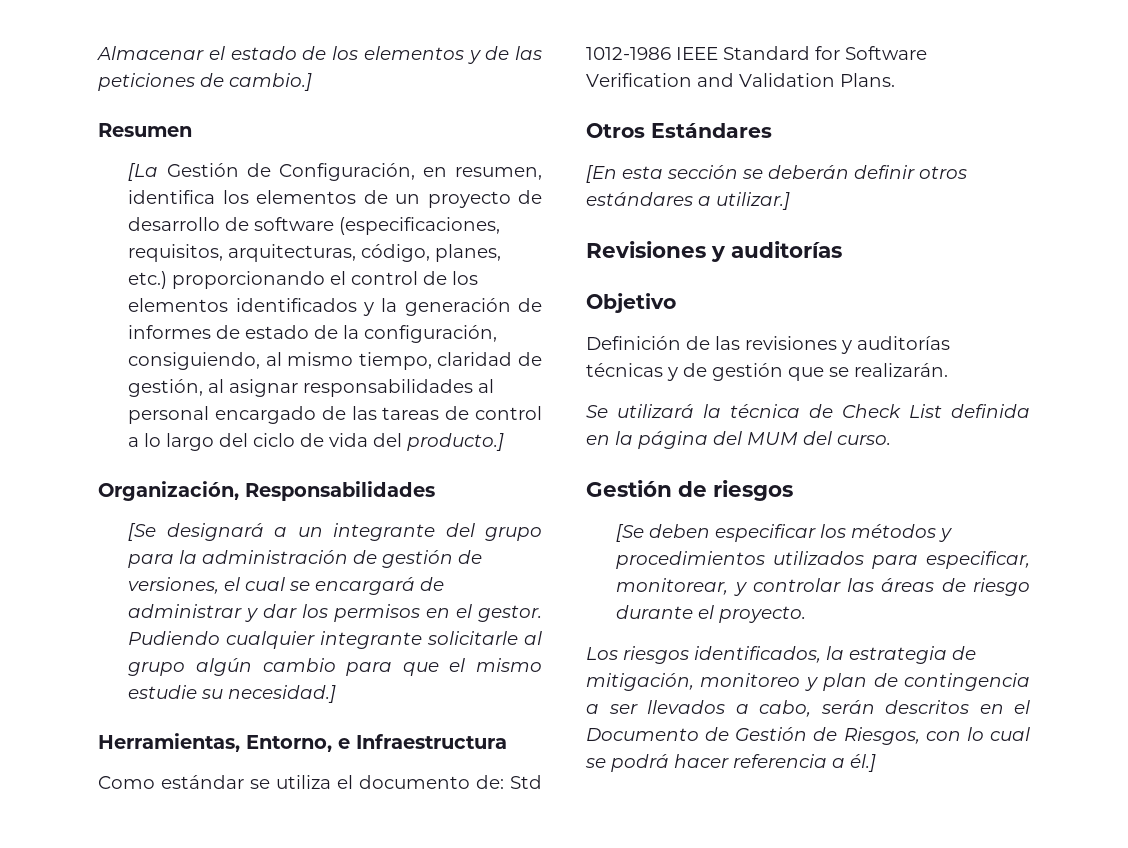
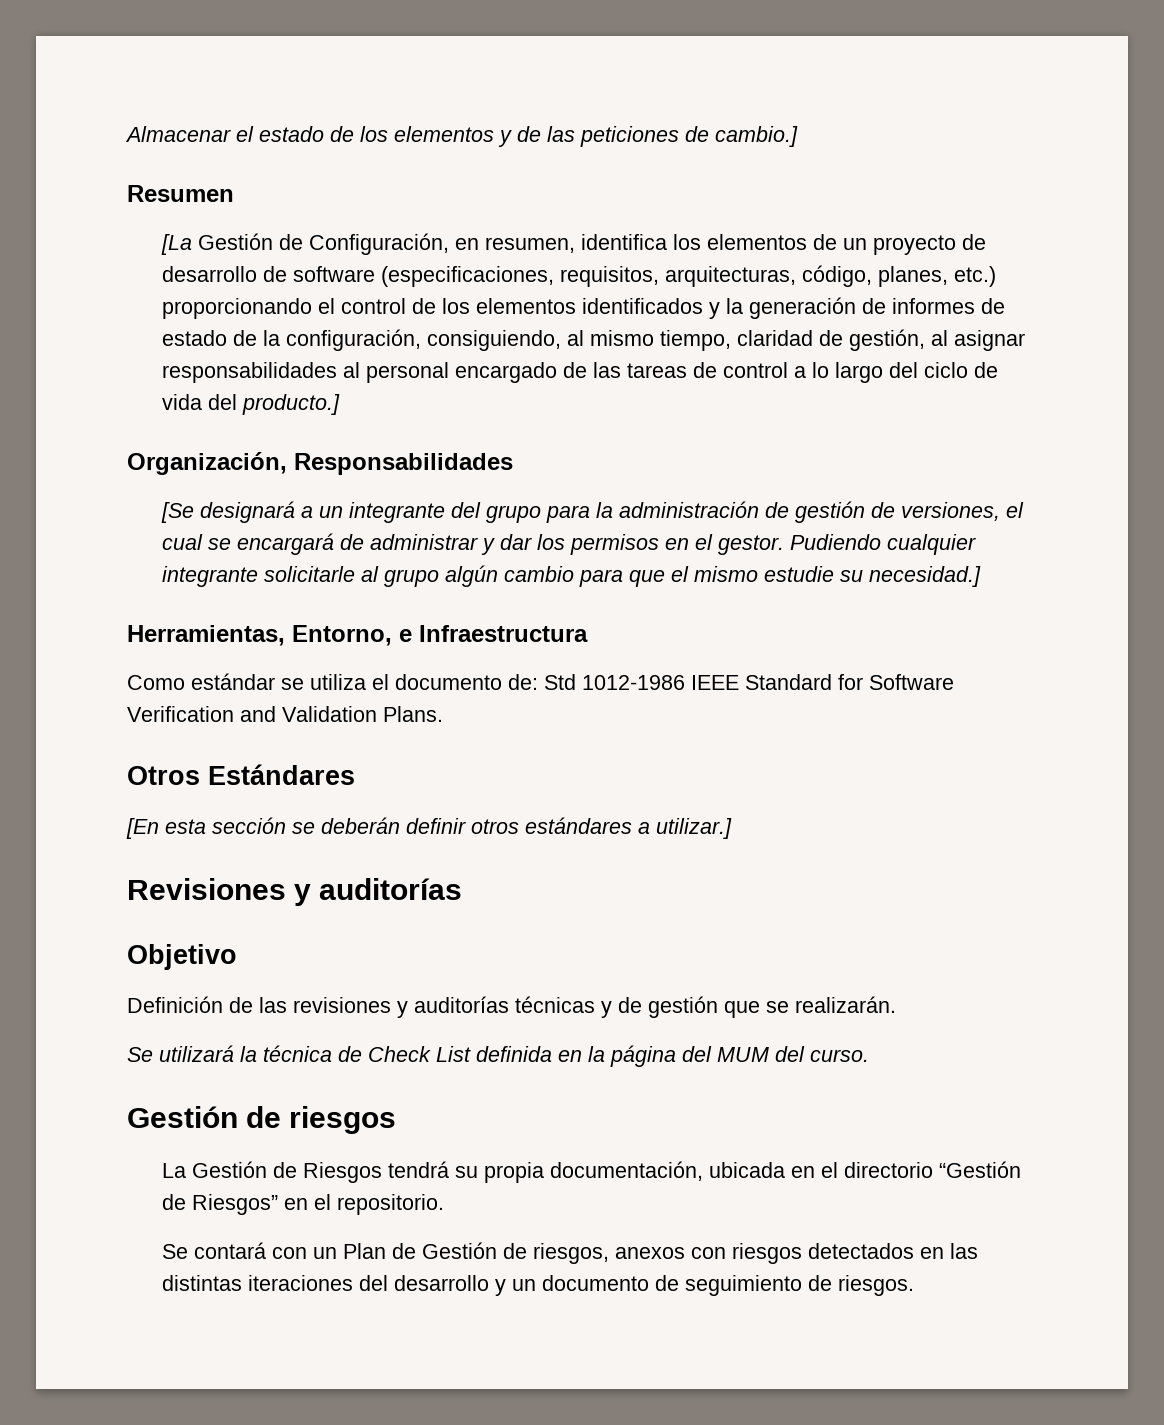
- [Se deben especificar los métodos y procedimientos utilizados para especificar, monitorear, y controlar las áreas de riesgo durante el proyecto.
- Los riesgos identificados, la estrategia de mitigación, monitoreo y plan de contingencia a ser llevados a cabo, serán descritos en el Documento de Gestión de Riesgos, con lo cual se podrá hacer referencia a él.]
+ La Gestión de Riesgos tendrá su propia documentación, ubicada en el directorio “Gestión de Riesgos” en el repositorio.
+ Se contará con un Plan de Gestión de riesgos, anexos con riesgos detectados en las distintas iteraciones del desarrollo y un documento de seguimiento de riesgos.

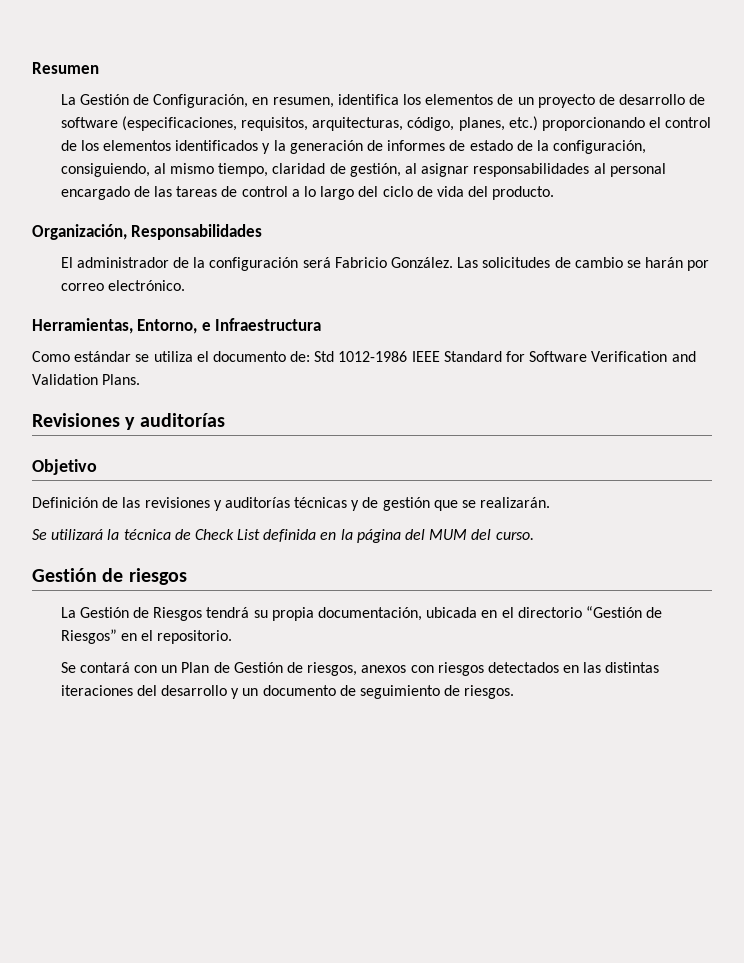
- Almacenar el estado de los elementos y de las peticiones de cambio.]
- [La Gestión de Configuración, en resumen, identifica los elementos de un proyecto de desarrollo de software (especificaciones, requisitos, arquitecturas, código, planes, etc.) proporcionando el control de los elementos identificados y la generación de informes de estado de la configuración, consiguiendo, al mismo tiempo, claridad de gestión, al asignar responsabilidades al personal encargado de las tareas de control a lo largo del ciclo de vida del producto.]
+ La Gestión de Configuración, en resumen, identifica los elementos de un proyecto de desarrollo de software (especificaciones, requisitos, arquitecturas, código, planes, etc.) proporcionando el control de los elementos identificados y la generación de informes de estado de la configuración, consiguiendo, al mismo tiempo, claridad de gestión, al asignar responsabilidades al personal encargado de las tareas de control a lo largo del ciclo de vida del producto.
- [Se designará a un integrante del grupo para la administración de gestión de versiones, el cual se encargará de administrar y dar los permisos en el gestor. Pudiendo cualquier integrante solicitarle al grupo algún cambio para que el mismo estudie su necesidad.]
+ El administrador de la configuración será Fabricio González. Las solicitudes de cambio se harán por correo electrónico.
- Otros Estándares
- [En esta sección se deberán definir otros estándares a utilizar.]

